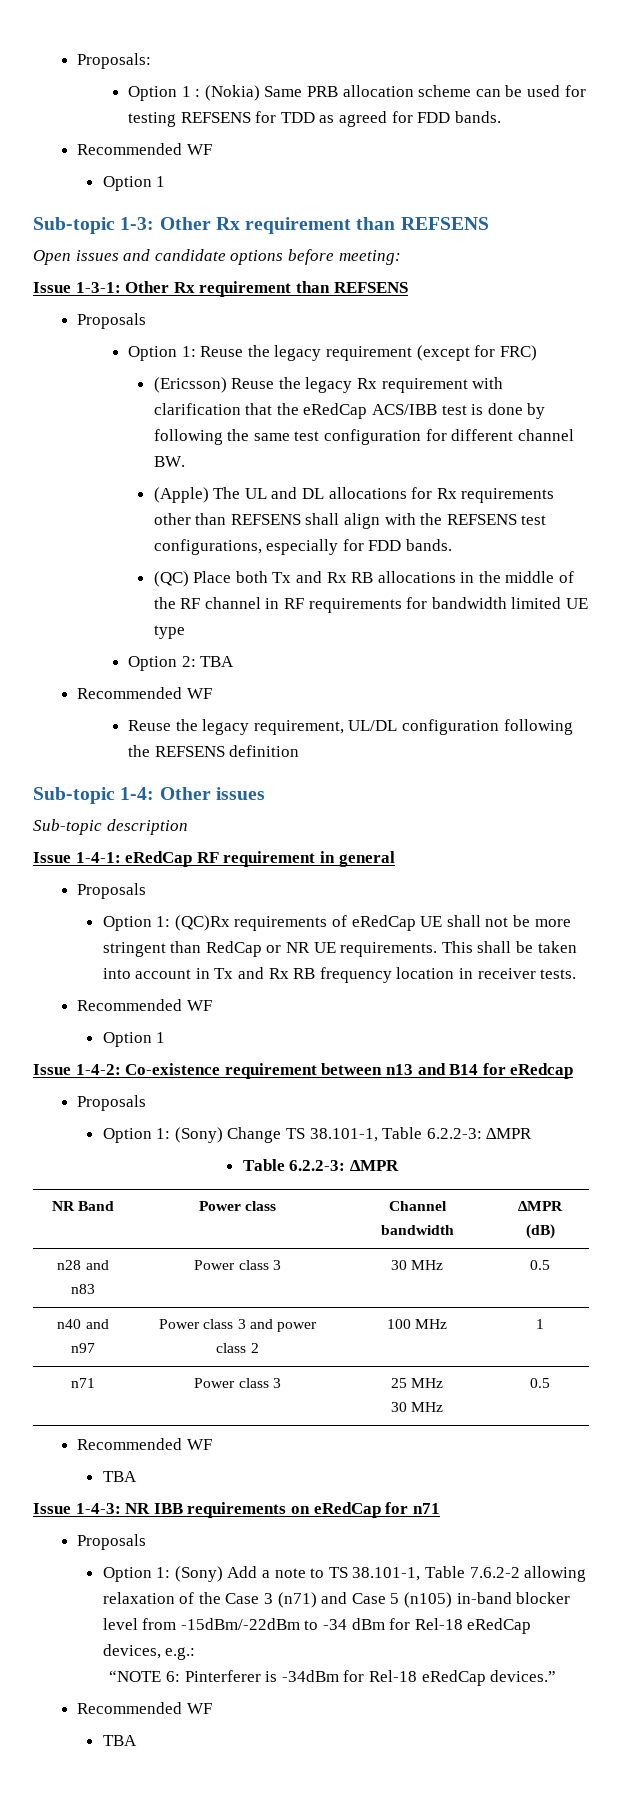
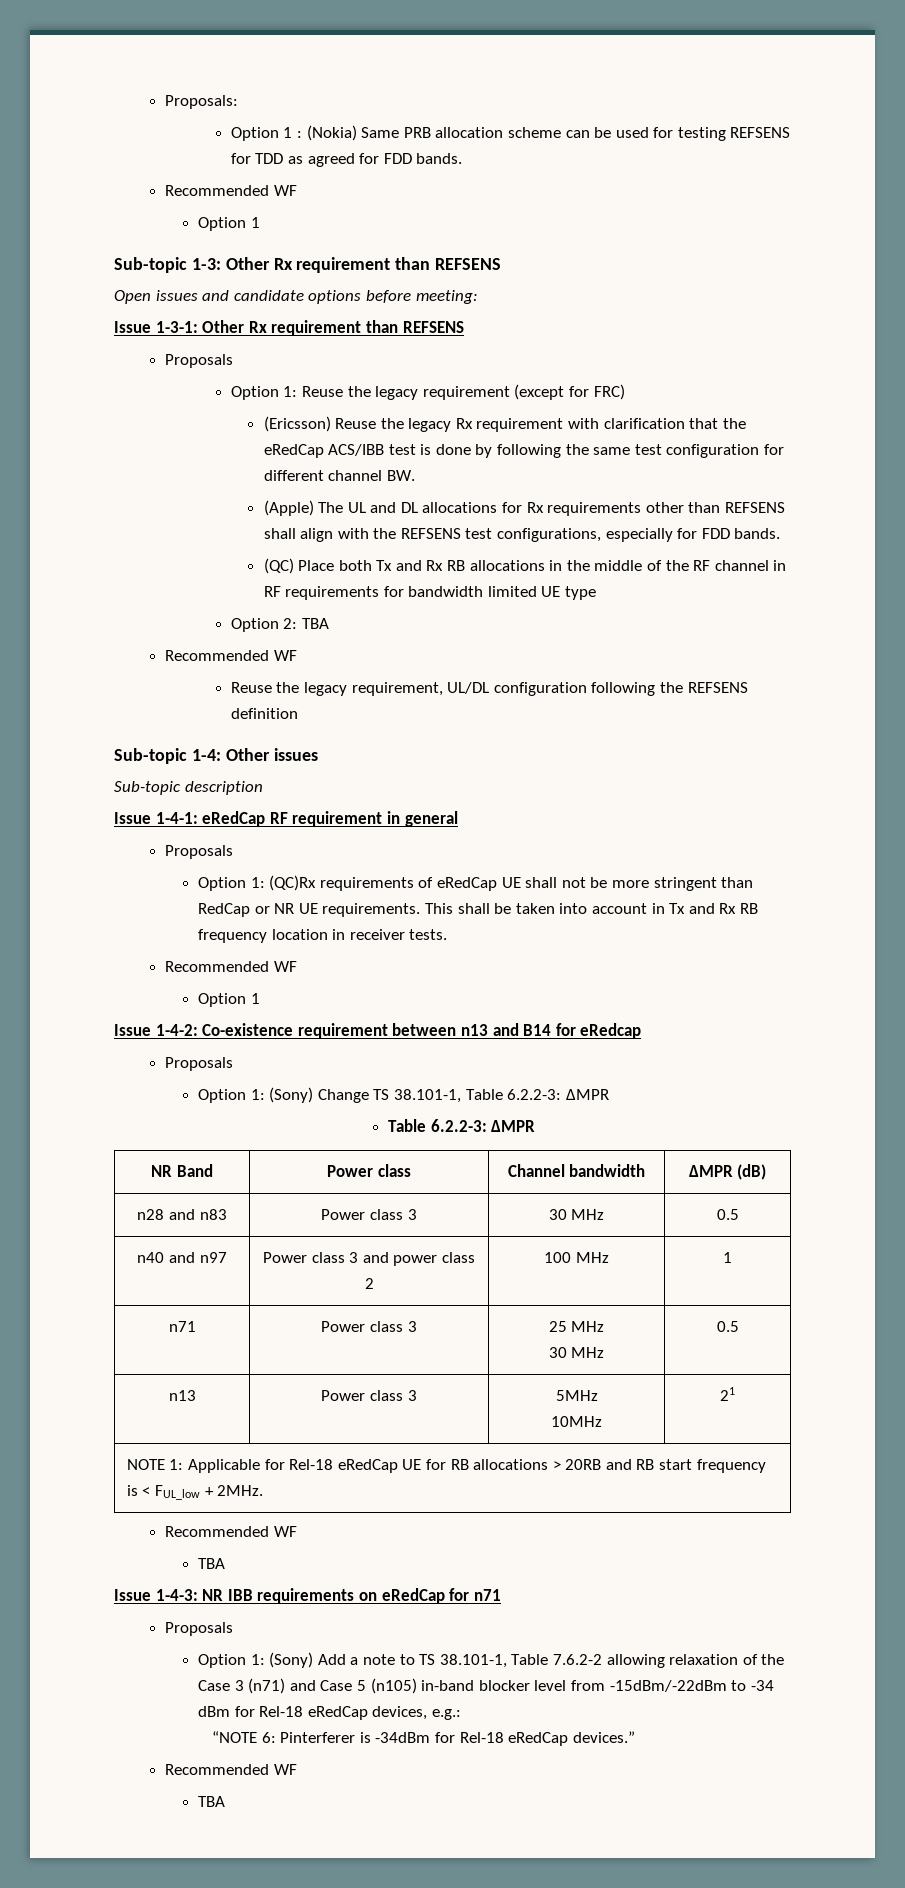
+ n13 | Power class 3 | 5MHz
+ 10MHz | 21
+ NOTE 1: Applicable for Rel-18 eRedCap UE for RB allocations > 20RB and RB start frequency is < FUL_low + 2MHz.

